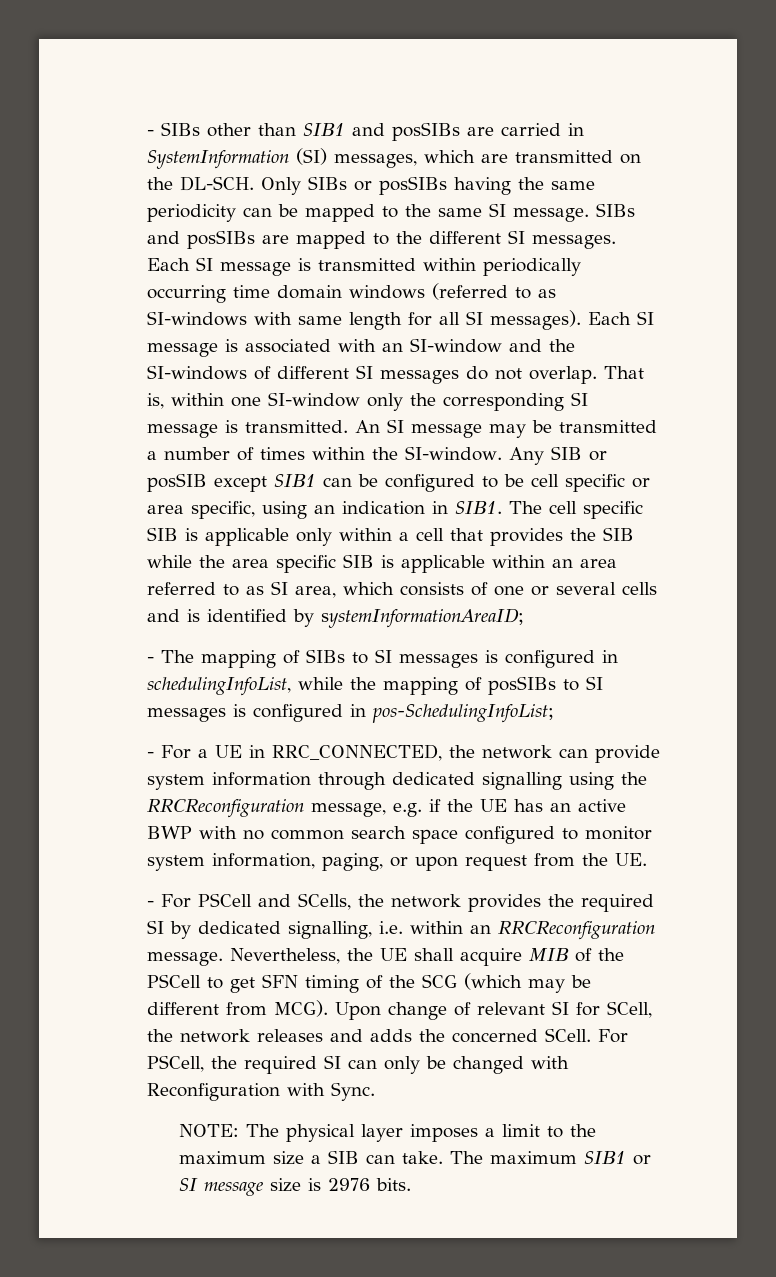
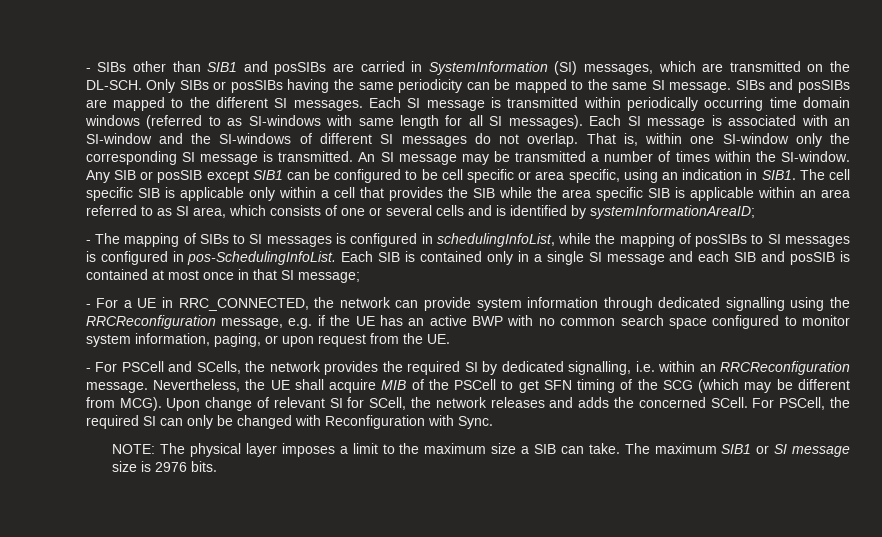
- - The mapping of SIBs to SI messages is configured in schedulingInfoList, while the mapping of posSIBs to SI messages is configured in pos-SchedulingInfoList;
+ - The mapping of SIBs to SI messages is configured in schedulingInfoList, while the mapping of posSIBs to SI messages is configured in pos-SchedulingInfoList. Each SIB is contained only in a single SI message and each SIB and posSIB is contained at most once in that SI message;

